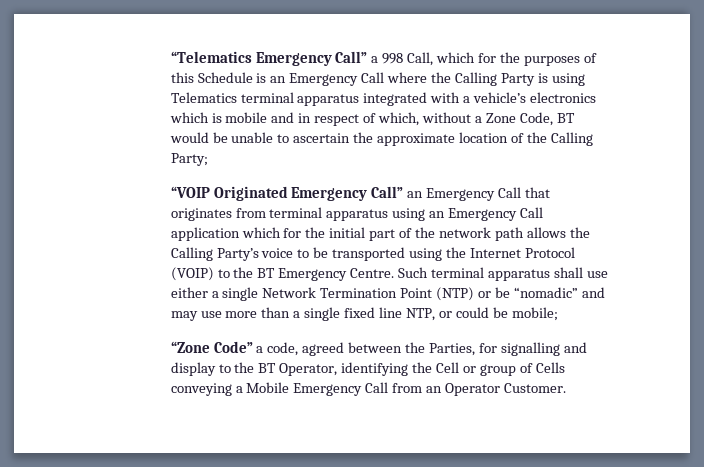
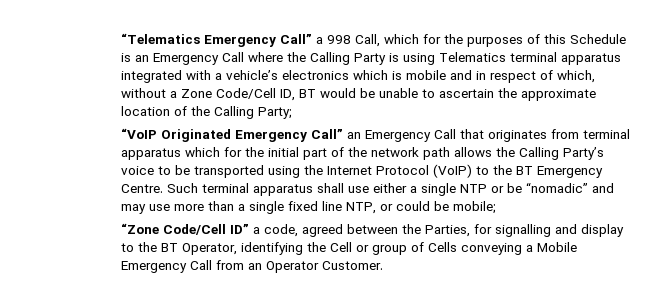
- “Telematics Emergency Call” a 998 Call, which for the purposes of this Schedule is an Emergency Call where the Calling Party is using Telematics terminal apparatus integrated with a vehicle’s electronics which is mobile and in respect of which, without a Zone Code, BT would be unable to ascertain the approximate location of the Calling Party;
+ “Telematics Emergency Call” a 998 Call, which for the purposes of this Schedule is an Emergency Call where the Calling Party is using Telematics terminal apparatus integrated with a vehicle’s electronics which is mobile and in respect of which, without a Zone Code/Cell ID, BT would be unable to ascertain the approximate location of the Calling Party;
- “VOIP Originated Emergency Call” an Emergency Call that originates from terminal apparatus using an Emergency Call application which for the initial part of the network path allows the Calling Party’s voice to be transported using the Internet Protocol (VOIP) to the BT Emergency Centre.
+ “VoIP Originated Emergency Call” an Emergency Call that originates from terminal apparatus which for the initial part of the network path allows the Calling Party’s voice to be transported using the Internet Protocol (VoIP) to the BT Emergency Centre.
- Such terminal apparatus shall use either a single Network Termination Point (NTP) or be “nomadic” and may use more than a single fixed line NTP, or could be mobile;
+ Such terminal apparatus shall use either a single NTP or be “nomadic” and may use more than a single fixed line NTP, or could be mobile;
- “Zone Code” a code, agreed between the Parties, for signalling and display to the BT Operator, identifying the Cell or group of Cells conveying a Mobile Emergency Call from an Operator Customer.
+ “Zone Code/Cell ID” a code, agreed between the Parties, for signalling and display to the BT Operator, identifying the Cell or group of Cells conveying a Mobile Emergency Call from an Operator Customer.

